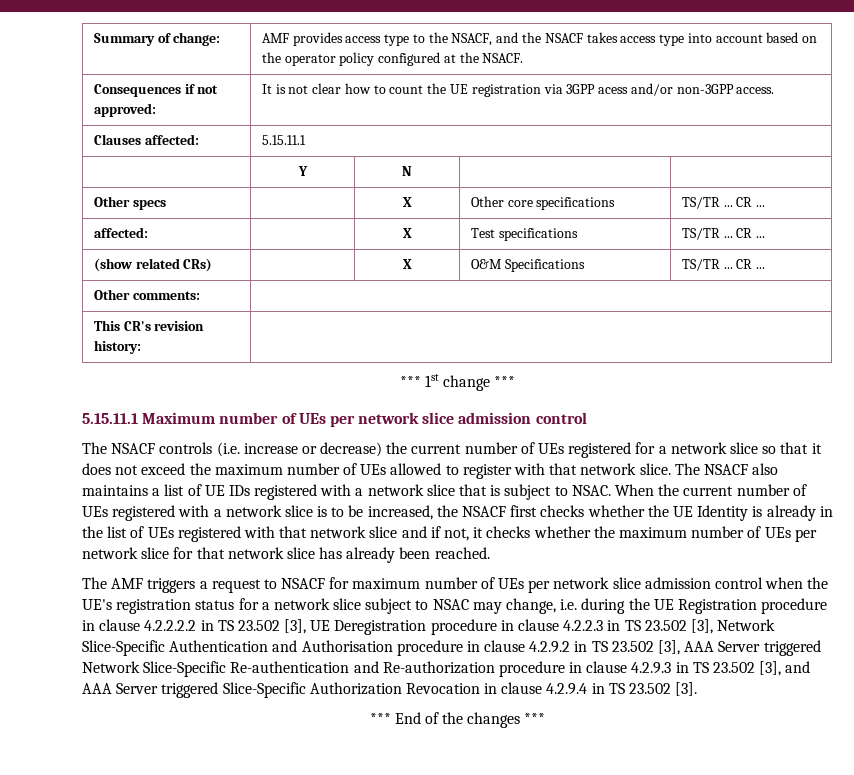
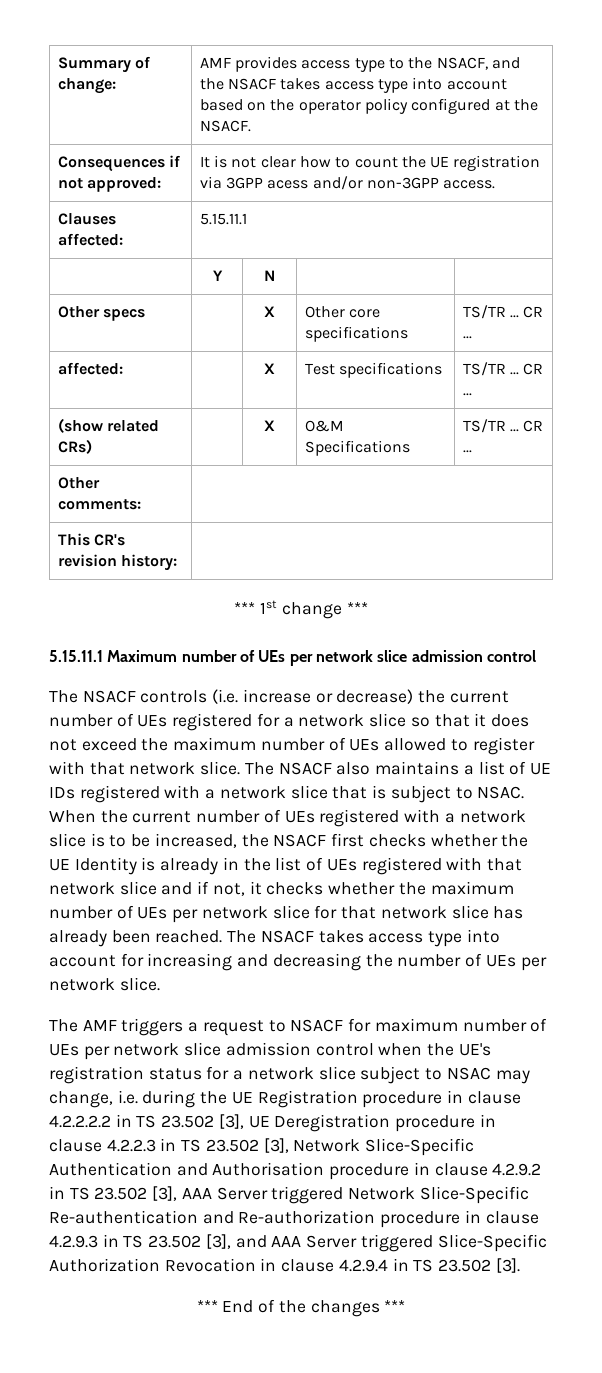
+ The NSACF takes access type into account for increasing and decreasing the number of UEs per network slice.

